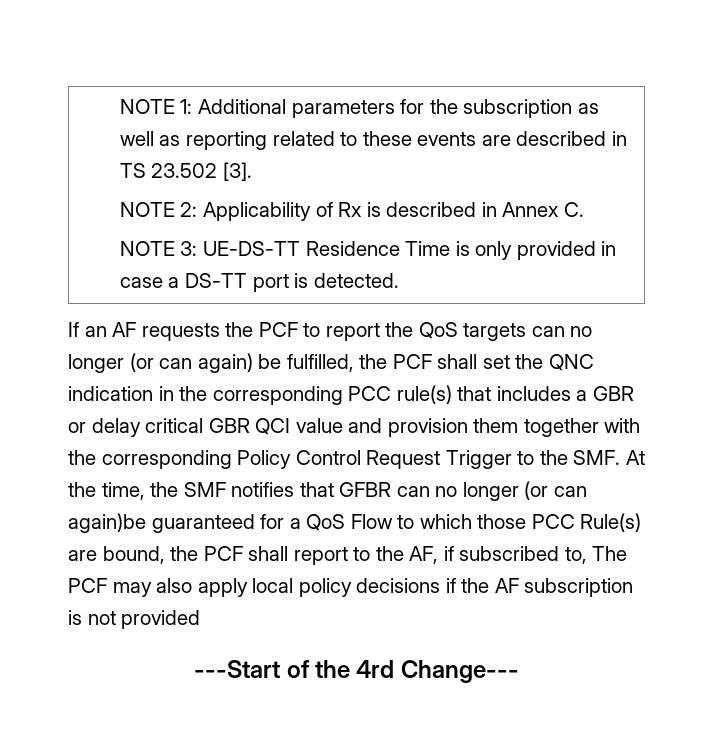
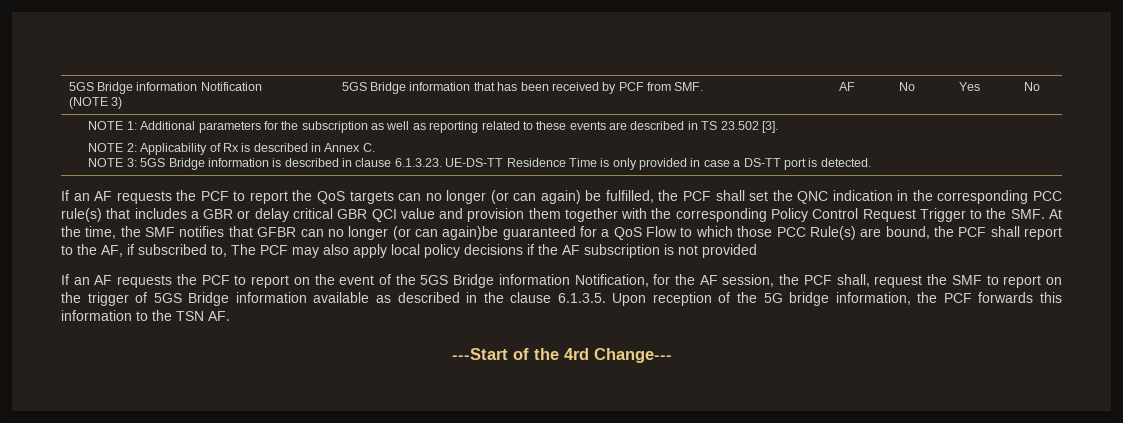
+ 5GS Bridge information Notification
+ (NOTE 3) | 5GS Bridge information that has been received by PCF from SMF. | AF | No | Yes | No
- NOTE 3: UE-DS-TT Residence Time is only provided in case a DS-TT port is detected.
+ NOTE 3: 5GS Bridge information is described in clause 6.1.3.23. UE-DS-TT Residence Time is only provided in case a DS-TT port is detected.
+ If an AF requests the PCF to report on the event of the 5GS Bridge information Notification, for the AF session, the PCF shall, request the SMF to report on the trigger of 5GS Bridge information available as described in the clause 6.1.3.5. Upon reception of the 5G bridge information, the PCF forwards this information to the TSN AF.

